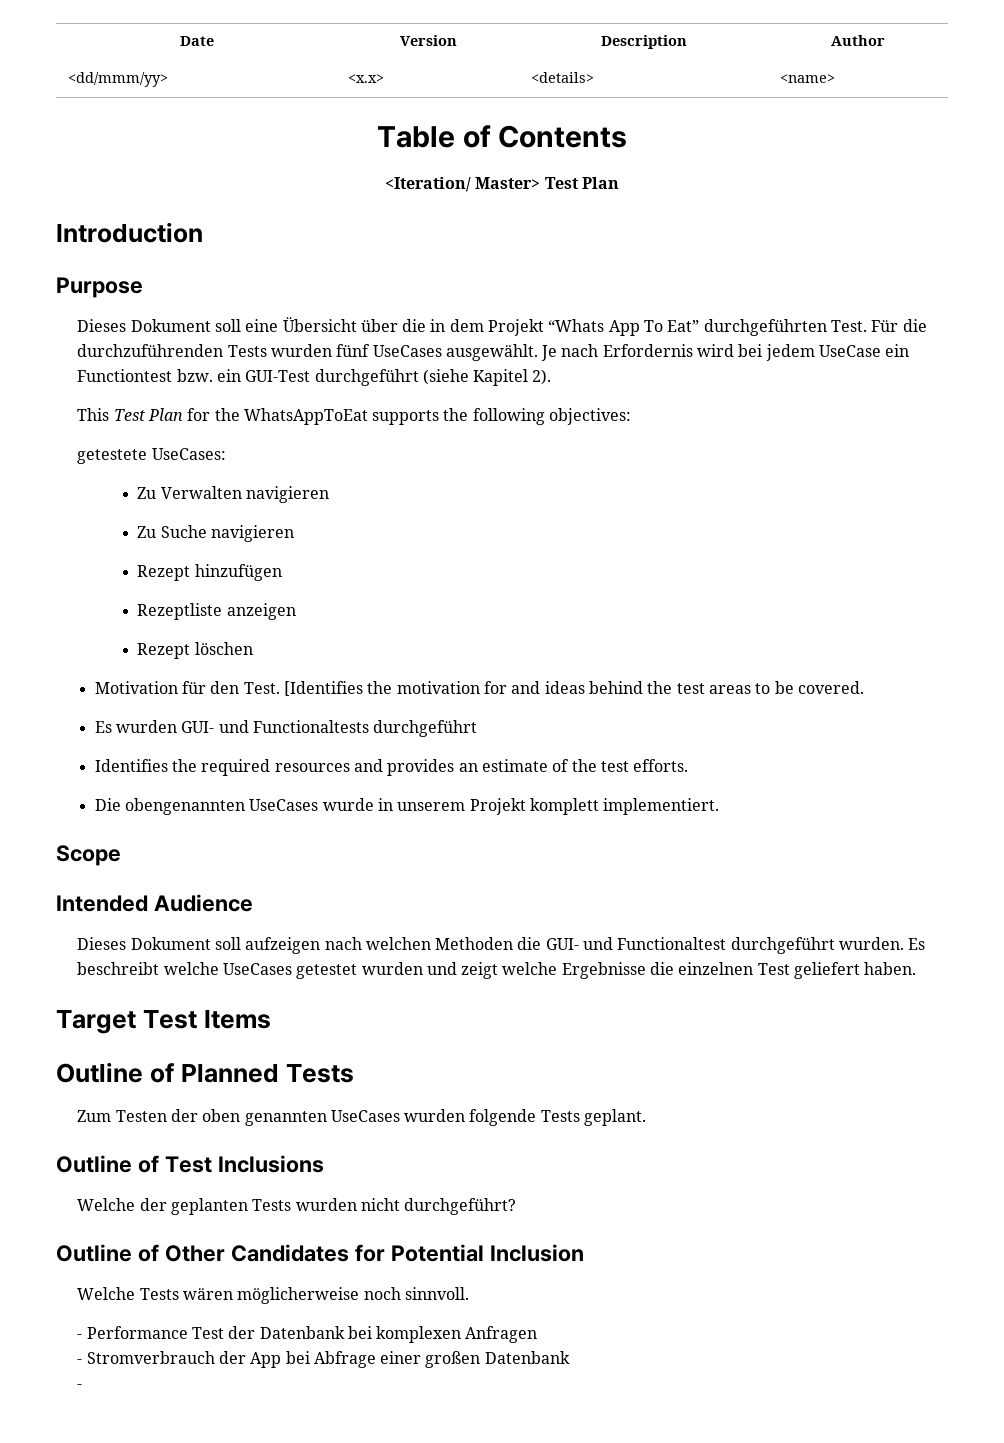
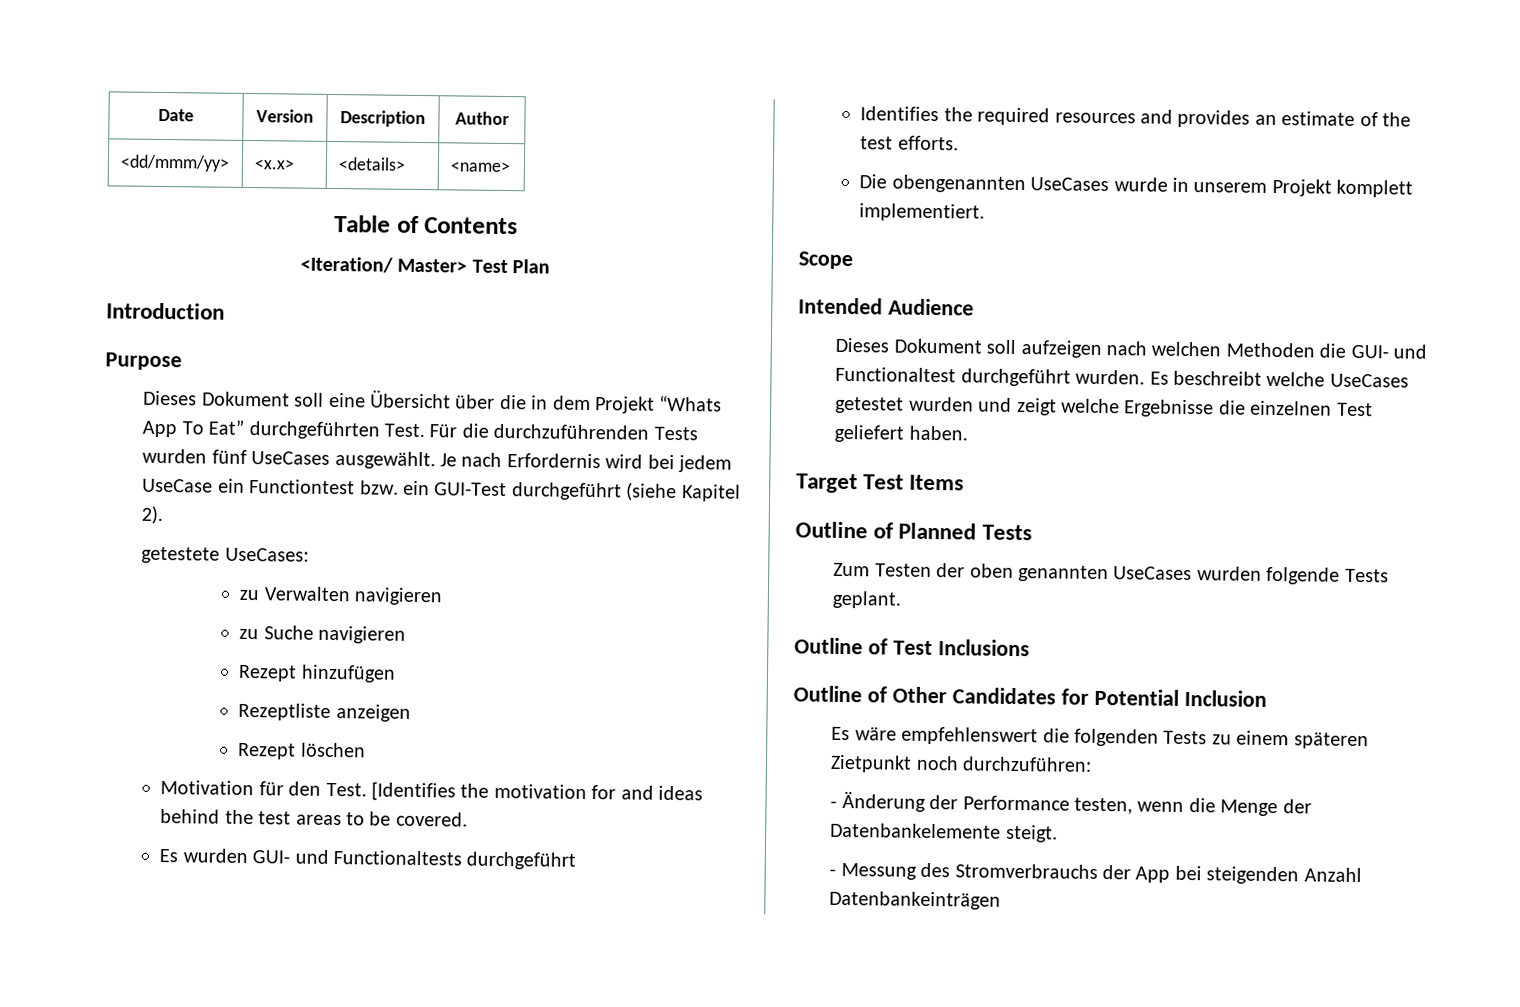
- This Test Plan for the WhatsAppToEat supports the following objectives:
- Zu Verwalten navigieren
+ zu Verwalten navigieren
- Zu Suche navigieren
+ zu Suche navigieren
- Welche der geplanten Tests wurden nicht durchgeführt?
- Welche Tests wären möglicherweise noch sinnvoll.
- - Performance Test der Datenbank bei komplexen Anfragen
- - Stromverbrauch der App bei Abfrage einer großen Datenbank
- -
+ Es wäre empfehlenswert die folgenden Tests zu einem späteren Zietpunkt noch durchzuführen:
+ - Änderung der Performance testen, wenn die Menge der Datenbankelemente steigt.
+ - Messung des Stromverbrauchs der App bei steigenden Anzahl Datenbankeinträgen

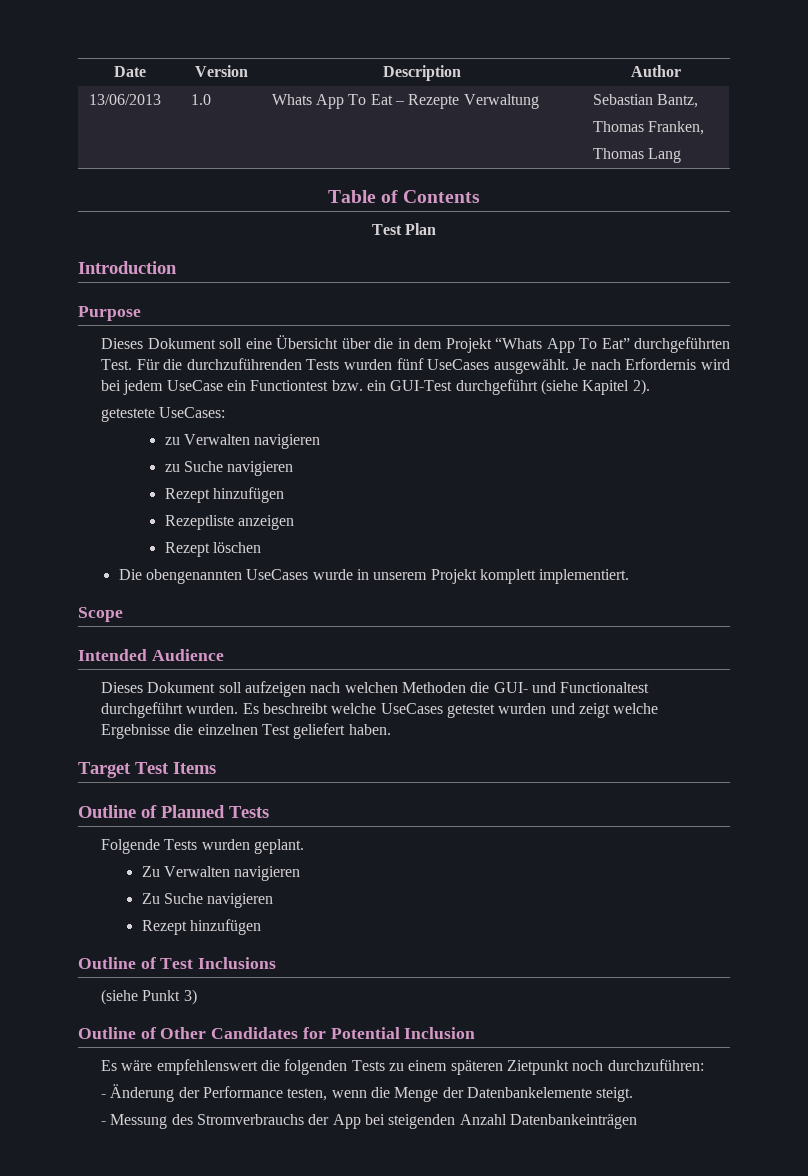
- <dd/mmm/yy> | <x.x> | <details> | <name>
+ 13/06/2013 | 1.0 | Whats App To Eat – Rezepte Verwaltung | Sebastian Bantz,
+ Thomas Franken,
+ Thomas Lang
- <Iteration/ Master> Test Plan
+ Test Plan
- Motivation für den Test. [Identifies the motivation for and ideas behind the test areas to be covered.
- Es wurden GUI- und Functionaltests durchgeführt
- Identifies the required resources and provides an estimate of the test efforts.
- Zum Testen der oben genannten UseCases wurden folgende Tests geplant.
+ Folgende Tests wurden geplant.
+ Zu Verwalten navigieren
+ Zu Suche navigieren
+ Rezept hinzufügen
+ (siehe Punkt 3)

